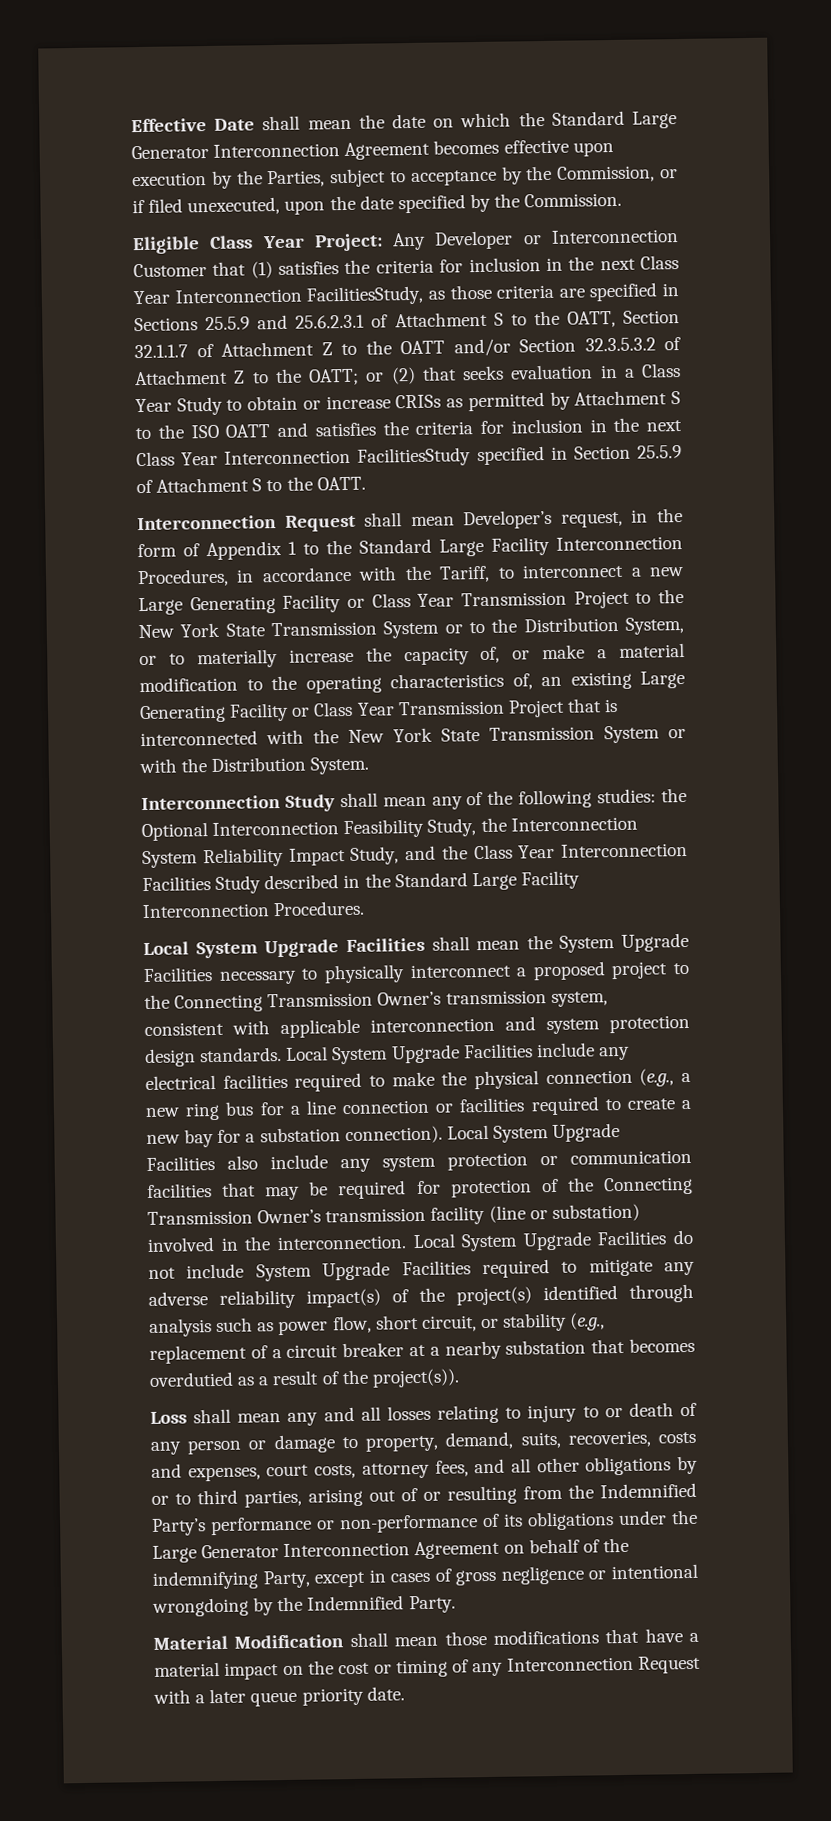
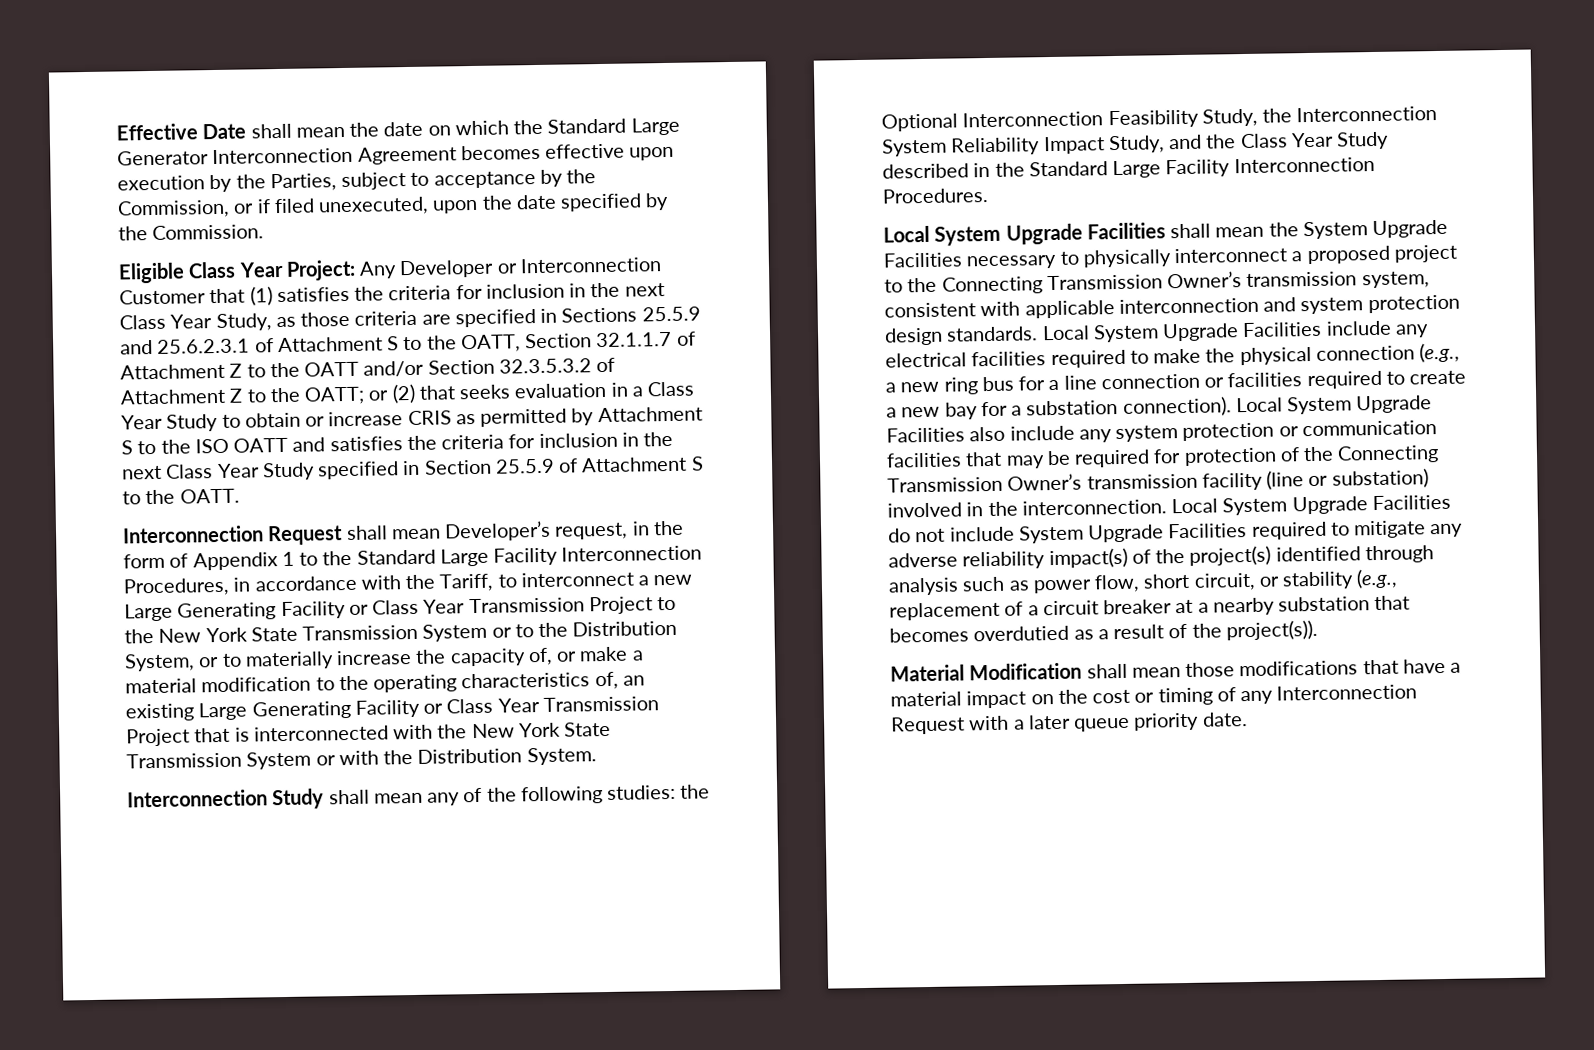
- Any Developer or Interconnection Customer that (1) satisfies the criteria for inclusion in the next Class Year Interconnection FacilitiesStudy, as those criteria are specified in Sections 25.5.9 and 25.6.2.3.1 of Attachment S to the OATT, Section 32.1.1.7 of Attachment Z to the OATT and/or Section 32.3.5.3.2 of Attachment Z to the OATT;
+ Any Developer or Interconnection Customer that (1) satisfies the criteria for inclusion in the next Class Year Study, as those criteria are specified in Sections 25.5.9 and 25.6.2.3.1 of Attachment S to the OATT, Section 32.1.1.7 of Attachment Z to the OATT and/or Section 32.3.5.3.2 of Attachment Z to the OATT;
- or (2) that seeks evaluation in a Class Year Study to obtain or increase CRISs as permitted by Attachment S to the ISO OATT and satisfies the criteria for inclusion in the next Class Year Interconnection FacilitiesStudy specified in Section 25.5.9 of Attachment S to the OATT.
+ or (2) that seeks evaluation in a Class Year Study to obtain or increase CRIS as permitted by Attachment S to the ISO OATT and satisfies the criteria for inclusion in the next Class Year Study specified in Section 25.5.9 of Attachment S to the OATT.
- Interconnection Study shall mean any of the following studies: the Optional Interconnection Feasibility Study, the Interconnection System Reliability Impact Study, and the Class Year Interconnection Facilities Study described in the Standard Large Facility Interconnection Procedures.
+ Interconnection Study shall mean any of the following studies: the Optional Interconnection Feasibility Study, the Interconnection System Reliability Impact Study, and the Class Year Study described in the Standard Large Facility Interconnection Procedures.
- Loss shall mean any and all losses relating to injury to or death of any person or damage to property, demand, suits, recoveries, costs and expenses, court costs, attorney fees, and all other obligations by or to third parties, arising out of or resulting from the Indemnified Party’s performance or non-performance of its obligations under the Large Generator Interconnection Agreement on behalf of the indemnifying Party, except in cases of gross negligence or intentional wrongdoing by the Indemnified Party.

